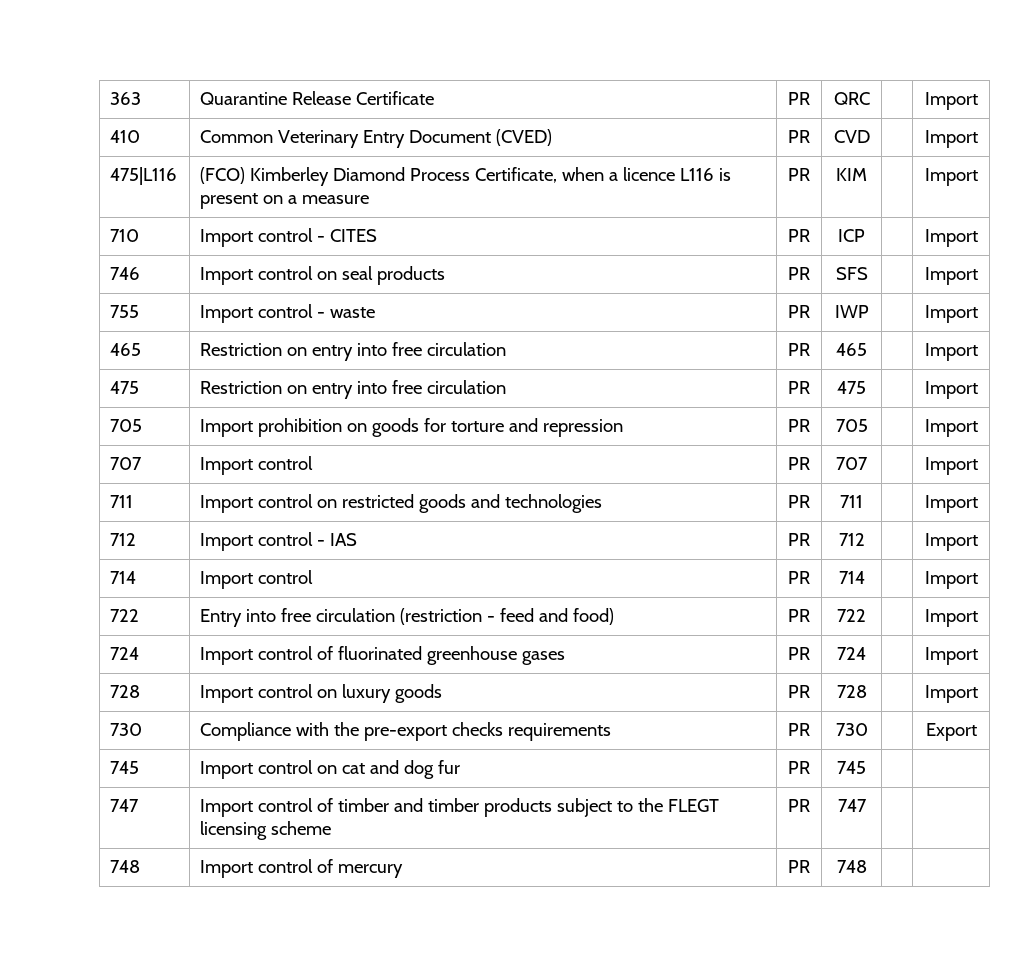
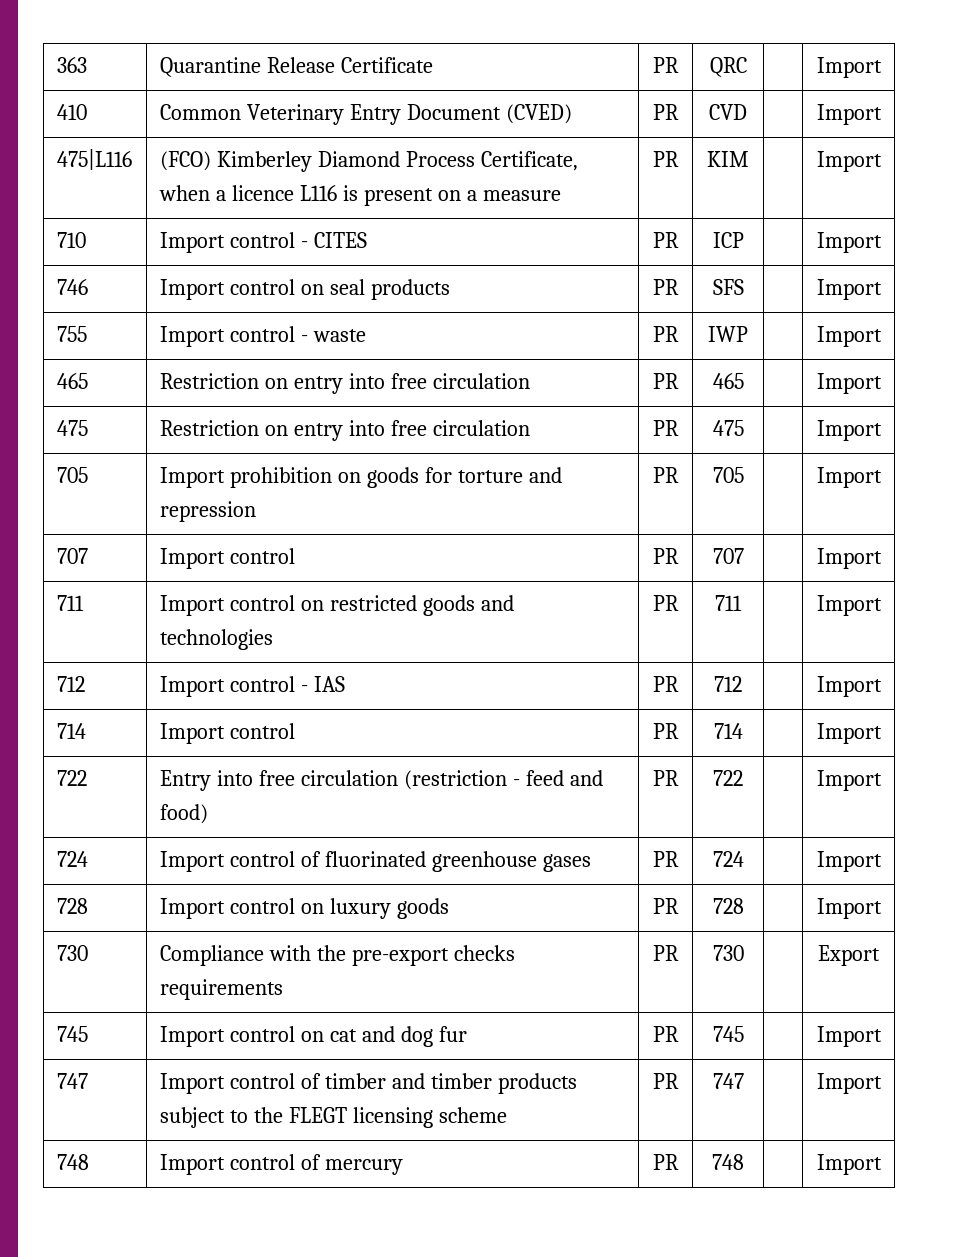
- 745 | Import control on cat and dog fur | PR | 745 | |
+ 745 | Import control on cat and dog fur | PR | 745 | | Import
- 747 | Import control of timber and timber products subject to the FLEGT licensing scheme | PR | 747 | |
+ 747 | Import control of timber and timber products subject to the FLEGT licensing scheme | PR | 747 | | Import
- 748 | Import control of mercury | PR | 748 | |
+ 748 | Import control of mercury | PR | 748 | | Import

